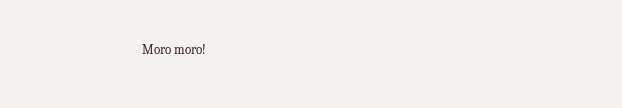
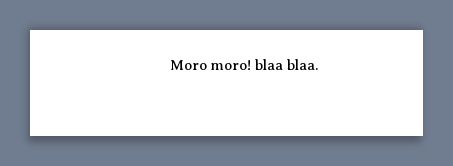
- Moro moro!
+ Moro moro! blaa blaa.

